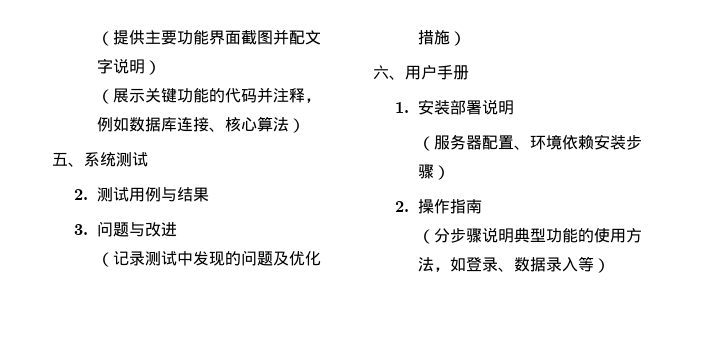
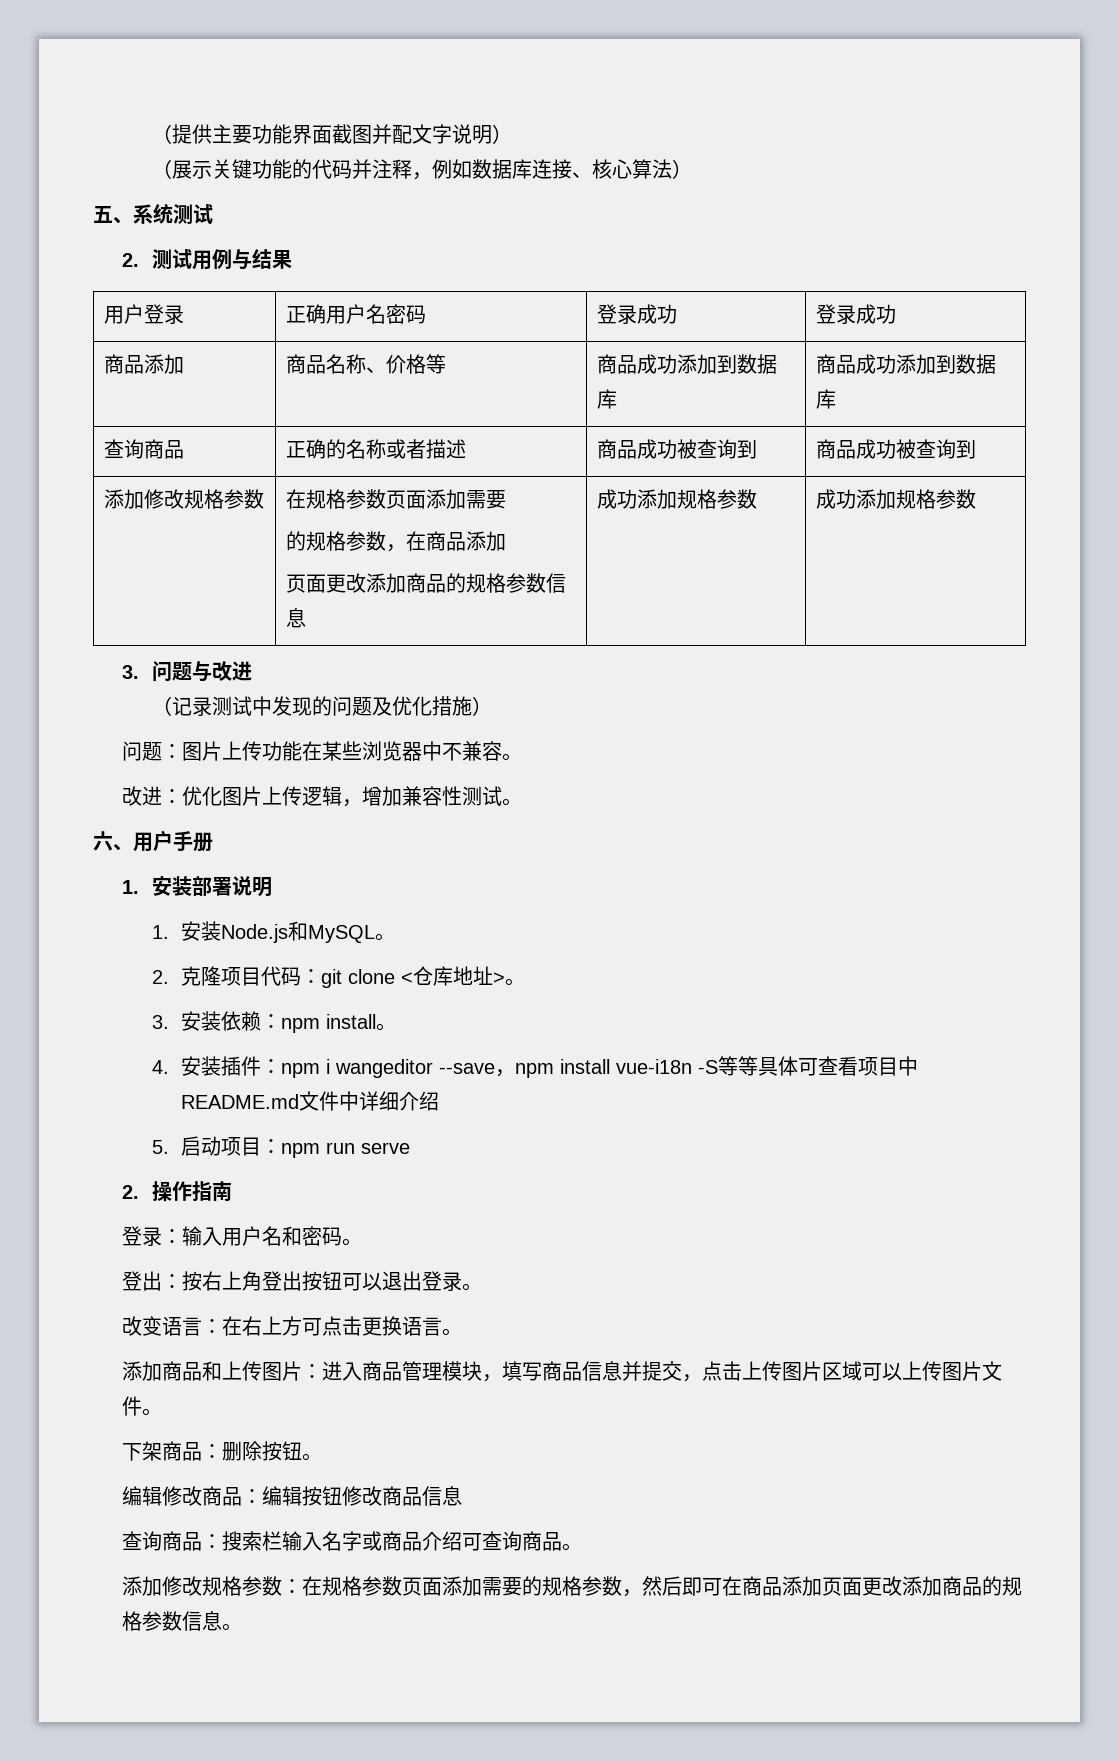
+ 用户登录 | 正确用户名密码 | 登录成功 | 登录成功
+ 商品添加 | 商品名称、价格等 | 商品成功添加到数据库 | 商品成功添加到数据库
+ 查询商品 | 正确的名称或者描述 | 商品成功被查询到 | 商品成功被查询到
+ 添加修改规格参数 | 在规格参数页面添加需要
+ 的规格参数，在商品添加
+ 页面更改添加商品的规格参数信息 | 成功添加规格参数 | 成功添加规格参数
+ 问题：图片上传功能在某些浏览器中不兼容。
+ 改进：优化图片上传逻辑，增加兼容性测试。
- （服务器配置、环境依赖安装步骤）
+ 1.安装Node.js和MySQL。
+ 2.克隆项目代码：git clone <仓库地址>。
+ 3.安装依赖：npm install。
+ 4.安装插件：npm i wangeditor --save，npm install vue-i18n -S等等具体可查看项目中README.md文件中详细介绍
+ 5.启动项目：npm run serve
  2.操作指南
- （分步骤说明典型功能的使用方法，如登录、数据录入等）
+ 登录：输入用户名和密码。
+ 登出：按右上角登出按钮可以退出登录。
+ 改变语言：在右上方可点击更换语言。
+ 添加商品和上传图片：进入商品管理模块，填写商品信息并提交，点击上传图片区域可以上传图片文件。
+ 下架商品：删除按钮。
+ 编辑修改商品：编辑按钮修改商品信息
+ 查询商品：搜索栏输入名字或商品介绍可查询商品。
+ 添加修改规格参数：在规格参数页面添加需要的规格参数，然后即可在商品添加页面更改添加商品的规格参数信息。

